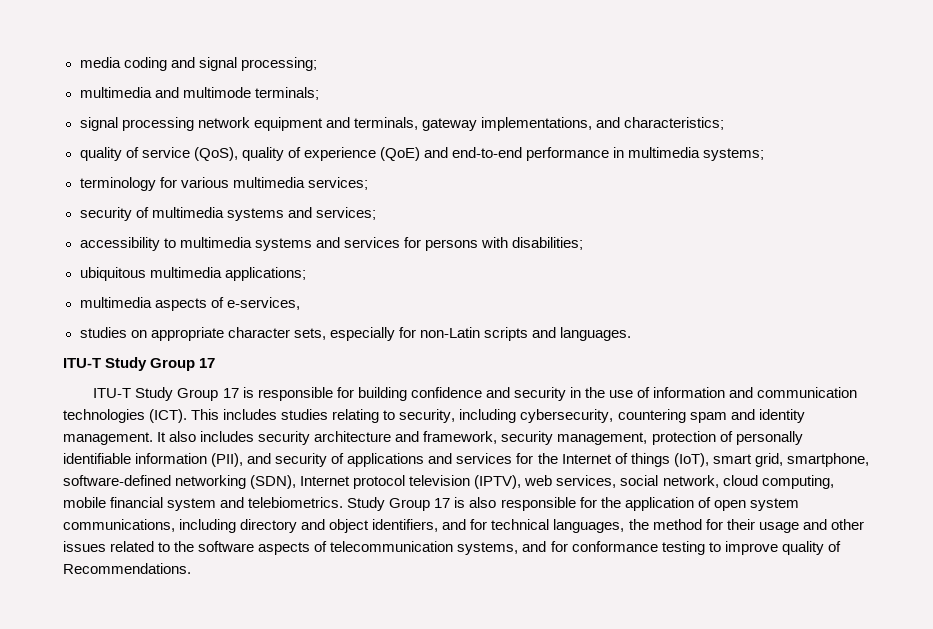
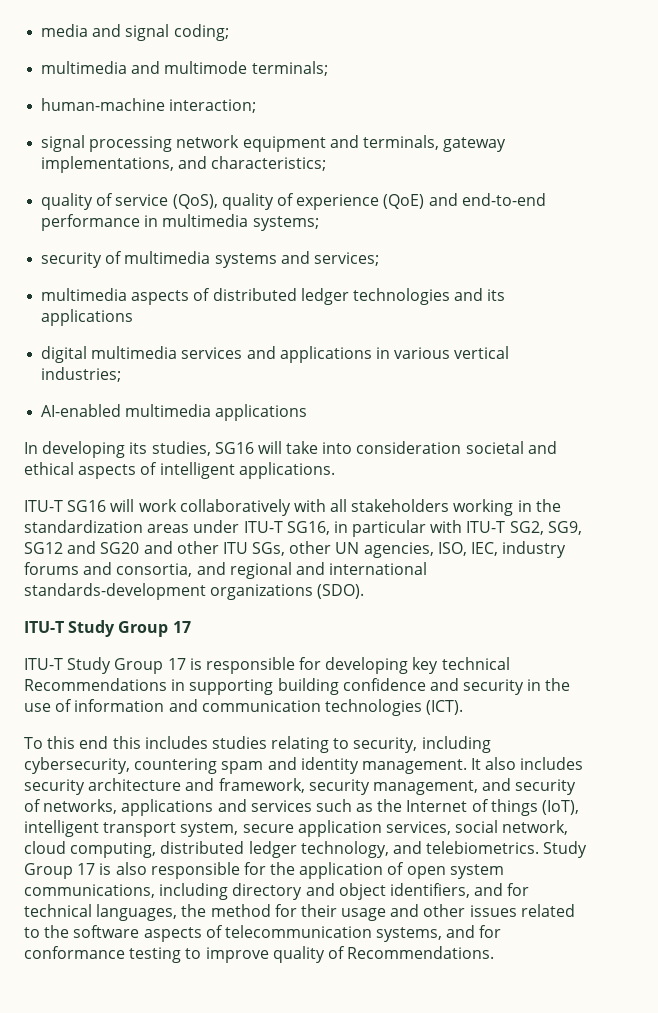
- media coding and signal processing;
+ media and signal coding;
+ human-machine interaction;
- terminology for various multimedia services;
- accessibility to multimedia systems and services for persons with disabilities;
- ubiquitous multimedia applications;
- multimedia aspects of e-services,
- studies on appropriate character sets, especially for non-Latin scripts and languages.
+ multimedia aspects of distributed ledger technologies and its applications
+ digital multimedia services and applications in various vertical industries;
+ AI-enabled multimedia applications
+ In developing its studies, SG16 will take into consideration societal and ethical aspects of intelligent applications.
+ ITU-T SG16 will work collaboratively with all stakeholders working in the standardization areas under ITU-T SG16, in particular with ITU-T SG2, SG9, SG12 and SG20 and other ITU SGs, other UN agencies, ISO, IEC, industry forums and consortia, and regional and international standards-development organizations (SDO).
- ITU-T Study Group 17 is responsible for building confidence and security in the use of information and communication technologies (ICT). This includes studies relating to security, including cybersecurity, countering spam and identity management.
+ ITU-T Study Group 17 is responsible for developing key technical Recommendations in supporting building confidence and security in the use of information and communication technologies (ICT).
+ To this end this includes studies relating to security, including cybersecurity, countering spam and identity management.
- It also includes security architecture and framework, security management, protection of personally identifiable information (PII), and security of applications and services for the Internet of things (IoT), smart grid, smartphone, software-defined networking (SDN), Internet protocol television (IPTV), web services, social network, cloud computing, mobile financial system and telebiometrics.
+ It also includes security architecture and framework, security management, and security of networks, applications and services such as the Internet of things (IoT), intelligent transport system, secure application services, social network, cloud computing, distributed ledger technology, and telebiometrics.

